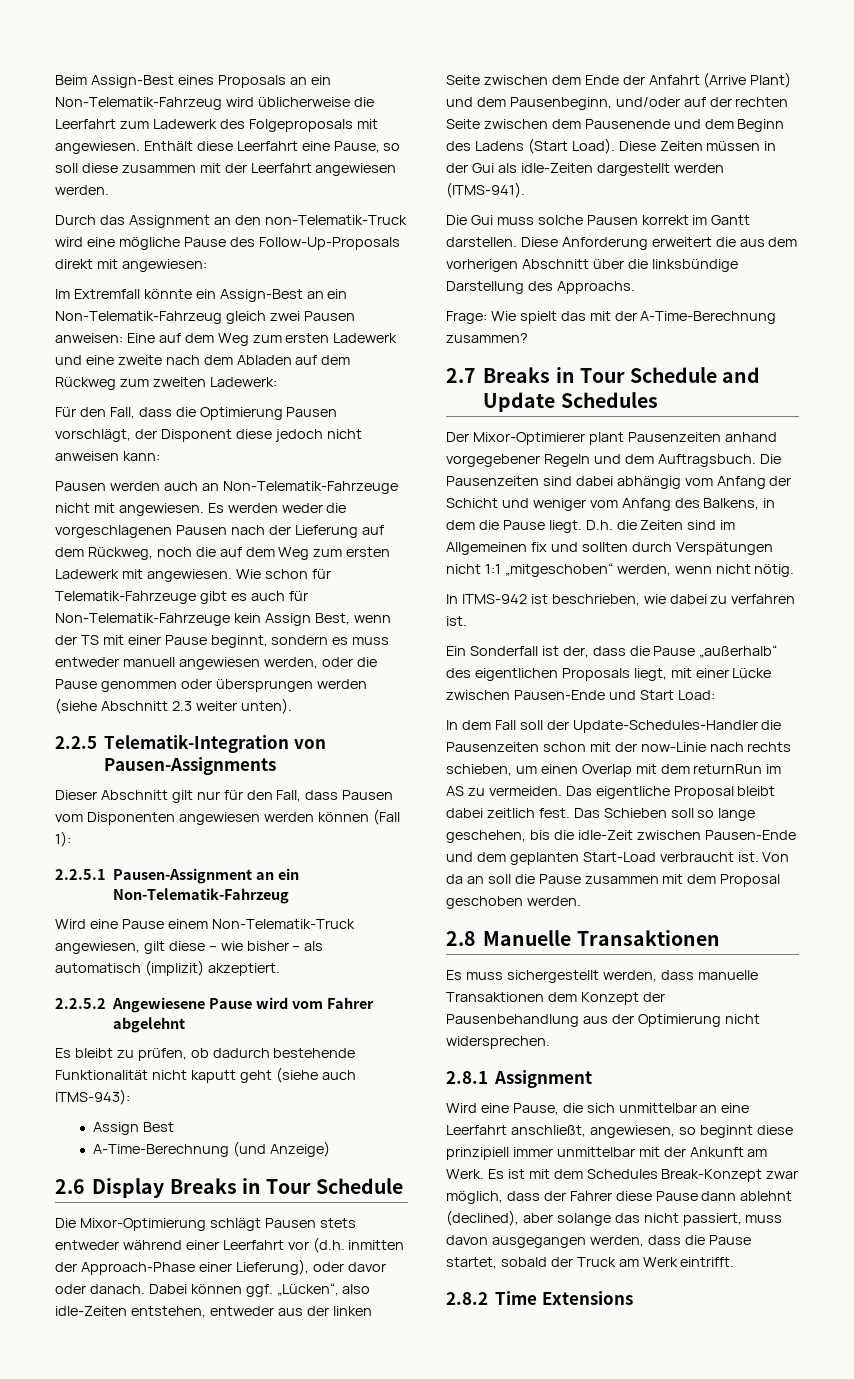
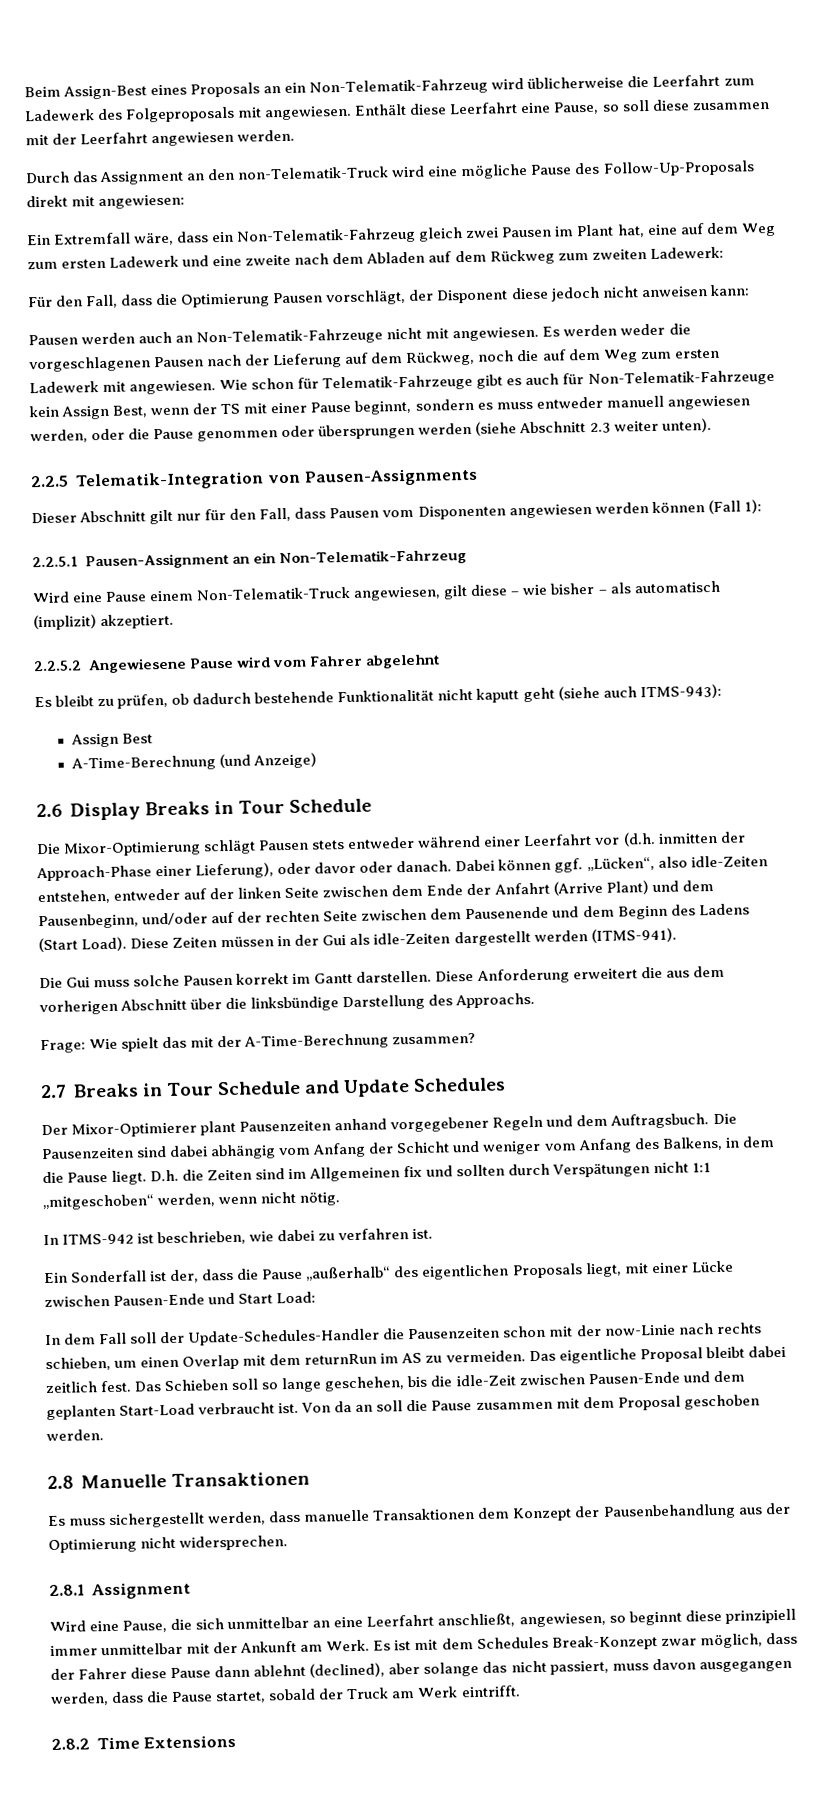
- Im Extremfall könnte ein Assign-Best an ein Non-Telematik-Fahrzeug gleich zwei Pausen anweisen: Eine auf dem Weg zum ersten Ladewerk und eine zweite nach dem Abladen auf dem Rückweg zum zweiten Ladewerk:
+ Ein Extremfall wäre, dass ein Non-Telematik-Fahrzeug gleich zwei Pausen im Plant hat, eine auf dem Weg zum ersten Ladewerk und eine zweite nach dem Abladen auf dem Rückweg zum zweiten Ladewerk:
- Dabei können ggf. „Lücken“, also idle-Zeiten entstehen, entweder aus der linken Seite zwischen dem Ende der Anfahrt (Arrive Plant) und dem Pausenbeginn, und/oder auf der rechten Seite zwischen dem Pausenende und dem Beginn des Ladens (Start Load).
+ Dabei können ggf. „Lücken“, also idle-Zeiten entstehen, entweder auf der linken Seite zwischen dem Ende der Anfahrt (Arrive Plant) und dem Pausenbeginn, und/oder auf der rechten Seite zwischen dem Pausenende und dem Beginn des Ladens (Start Load).

